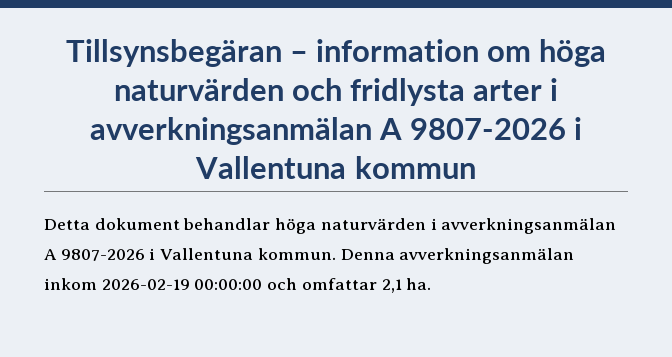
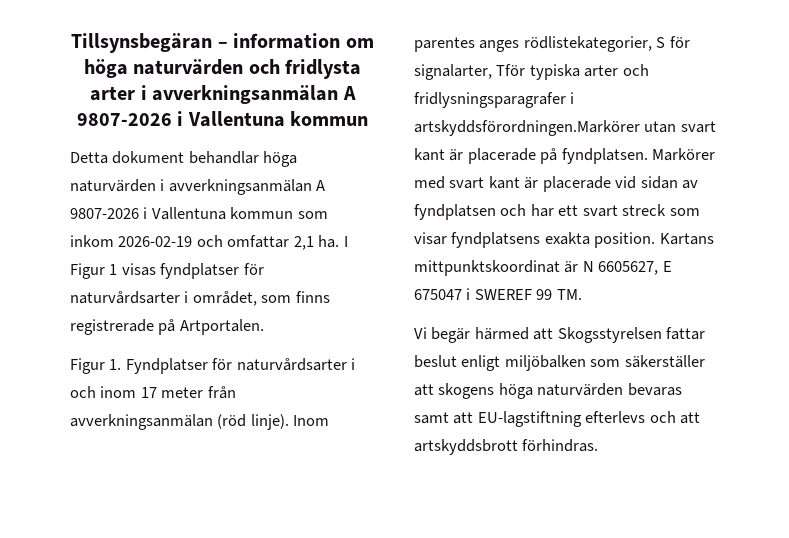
- Detta dokument behandlar höga naturvärden i avverkningsanmälan A 9807-2026 i Vallentuna kommun. Denna avverkningsanmälan inkom 2026-02-19 00:00:00 och omfattar 2,1 ha.
+ Detta dokument behandlar höga naturvärden i avverkningsanmälan A 9807-2026 i Vallentuna kommun som inkom 2026-02-19 och omfattar 2,1 ha.
+ I Figur 1 visas fyndplatser för naturvårdsarter i området, som finns registrerade på Artportalen.
+ Figur 1. Fyndplatser för naturvårdsarter i och inom 17 meter från avverkningsanmälan (röd linje). Inom parentes anges rödlistekategorier, S för signalarter, Tför typiska arter och fridlysningsparagrafer i artskyddsförordningen.Markörer utan svart kant är placerade på fyndplatsen. Markörer med svart kant är placerade vid sidan av fyndplatsen och har ett svart streck som visar fyndplatsens exakta position. Kartans mittpunktskoordinat är N 6605627, E 675047 i SWEREF 99 TM.
+ Vi begär härmed att Skogsstyrelsen fattar beslut enligt miljöbalken som säkerställer att skogens höga naturvärden bevaras samt att EU-lagstiftning efterlevs och att artskyddsbrott förhindras.

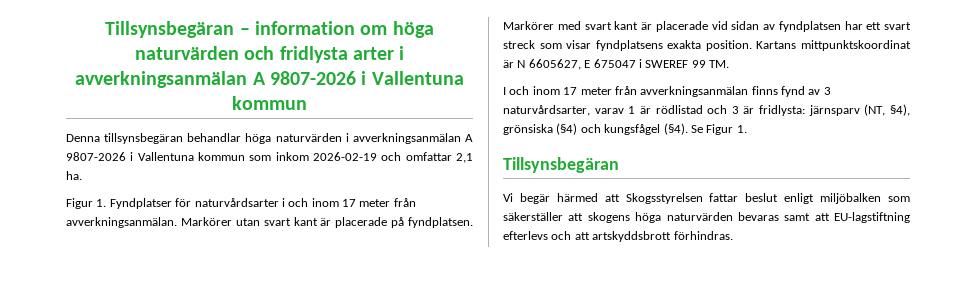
- Detta dokument behandlar höga naturvärden i avverkningsanmälan A 9807-2026 i Vallentuna kommun som inkom 2026-02-19 och omfattar 2,1 ha. I Figur 1 visas fyndplatser för naturvårdsarter i området, som finns registrerade på Artportalen.
+ Denna tillsynsbegäran behandlar höga naturvärden i avverkningsanmälan A 9807-2026 i Vallentuna kommun som inkom 2026-02-19 och omfattar 2,1 ha.
- Figur 1. Fyndplatser för naturvårdsarter i och inom 17 meter från avverkningsanmälan (röd linje). Inom parentes anges rödlistekategorier, S för signalarter, Tför typiska arter och fridlysningsparagrafer i artskyddsförordningen.Markörer utan svart kant är placerade på fyndplatsen.
+ Figur 1. Fyndplatser för naturvårdsarter i och inom 17 meter från avverkningsanmälan. Markörer utan svart kant är placerade på fyndplatsen.
- Markörer med svart kant är placerade vid sidan av fyndplatsen och har ett svart streck som visar fyndplatsens exakta position.
+ Markörer med svart kant är placerade vid sidan av fyndplatsen har ett svart streck som visar fyndplatsens exakta position.
+ I och inom 17 meter från avverkningsanmälan finns fynd av 3 naturvårdsarter, varav 1 är rödlistad och 3 är fridlysta: järnsparv (NT, §4), grönsiska (§4) och kungsfågel (§4). Se Figur 1.
+ Tillsynsbegäran

